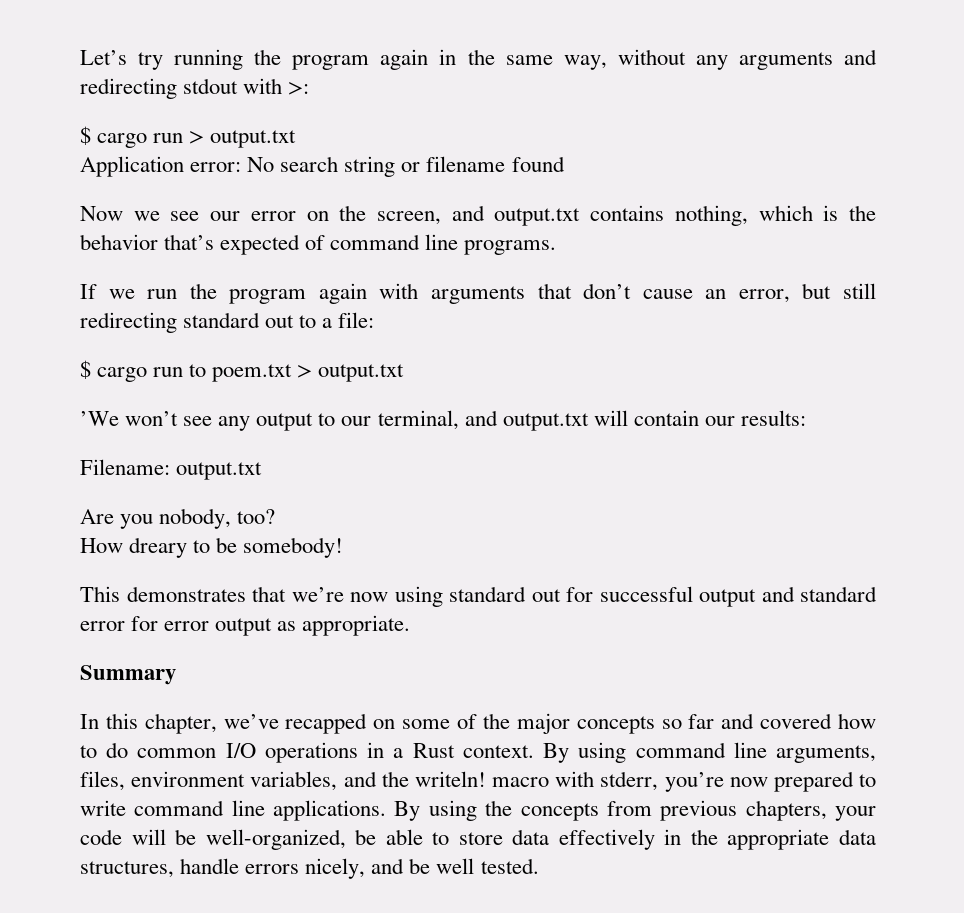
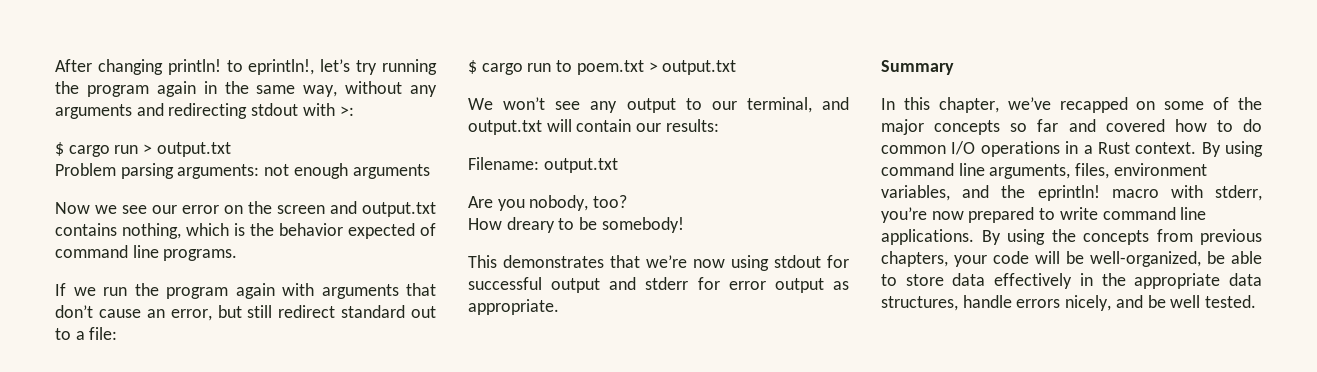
- Let’s try running the program again in the same way, without any arguments and redirecting stdout with >:
+ After changing println! to eprintln!, let’s try running the program again in the same way, without any arguments and redirecting stdout with >:
- Application error: No search string or filename found
+ Problem parsing arguments: not enough arguments
- Now we see our error on the screen, and output.txt contains nothing, which is the behavior that’s expected of command line programs.
+ Now we see our error on the screen and output.txt contains nothing, which is the behavior expected of command line programs.
- If we run the program again with arguments that don’t cause an error, but still redirecting standard out to a file:
+ If we run the program again with arguments that don’t cause an error, but still redirect standard out to a file:
- ’We won’t see any output to our terminal, and output.txt will contain our results:
+ We won’t see any output to our terminal, and output.txt will contain our results:
- This demonstrates that we’re now using standard out for successful output and standard error for error output as appropriate.
+ This demonstrates that we’re now using stdout for successful output and stderr for error output as appropriate.
- By using command line arguments, files, environment variables, and the writeln! macro with stderr, you’re now prepared to write command line applications.
+ By using command line arguments, files, environment variables, and the eprintln! macro with stderr, you’re now prepared to write command line applications.

